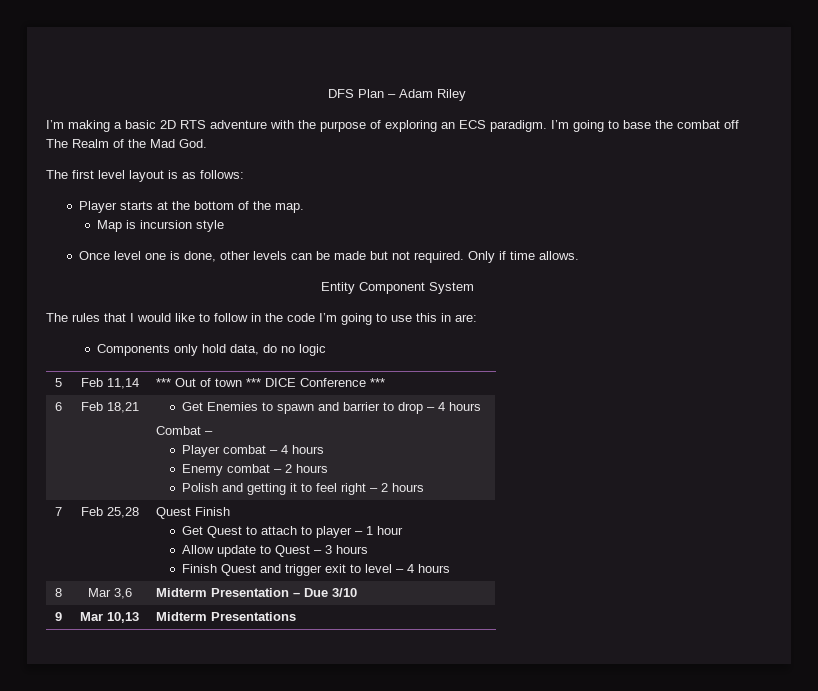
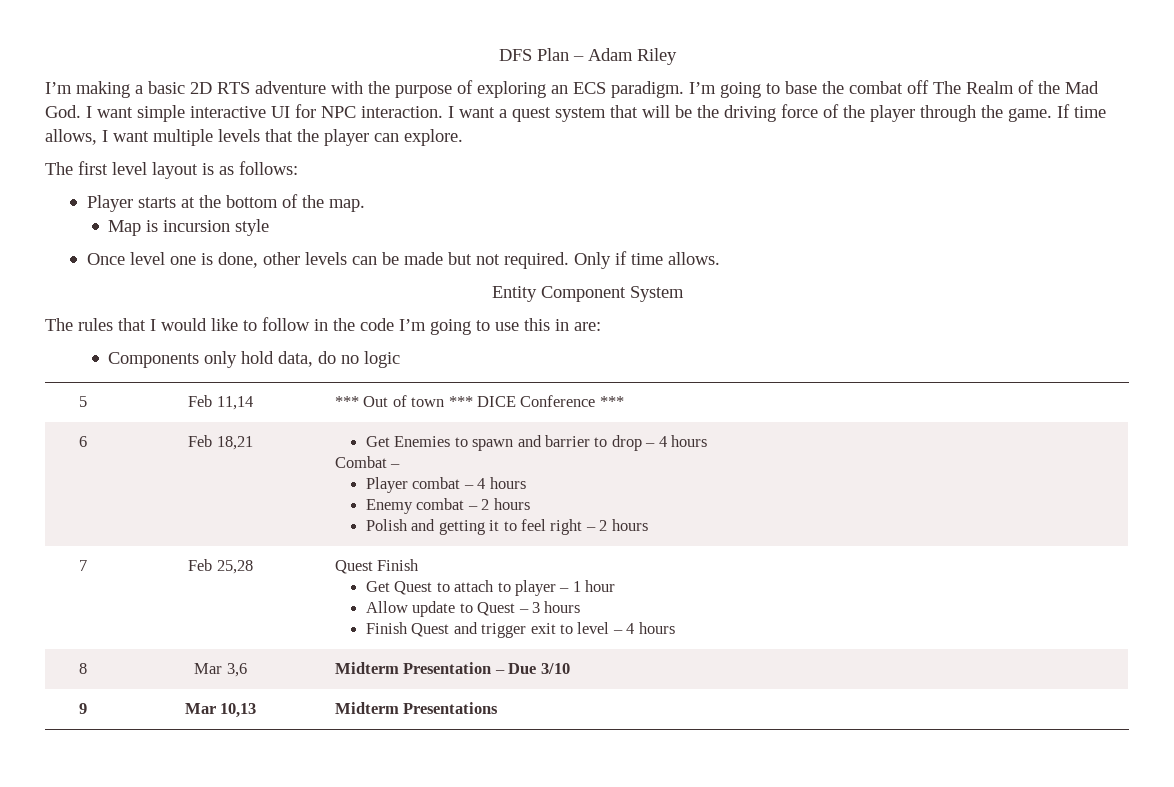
- I’m going to base the combat off The Realm of the Mad God.
+ I’m going to base the combat off The Realm of the Mad God. I want simple interactive UI for NPC interaction. I want a quest system that will be the driving force of the player through the game. If time allows, I want multiple levels that the player can explore.

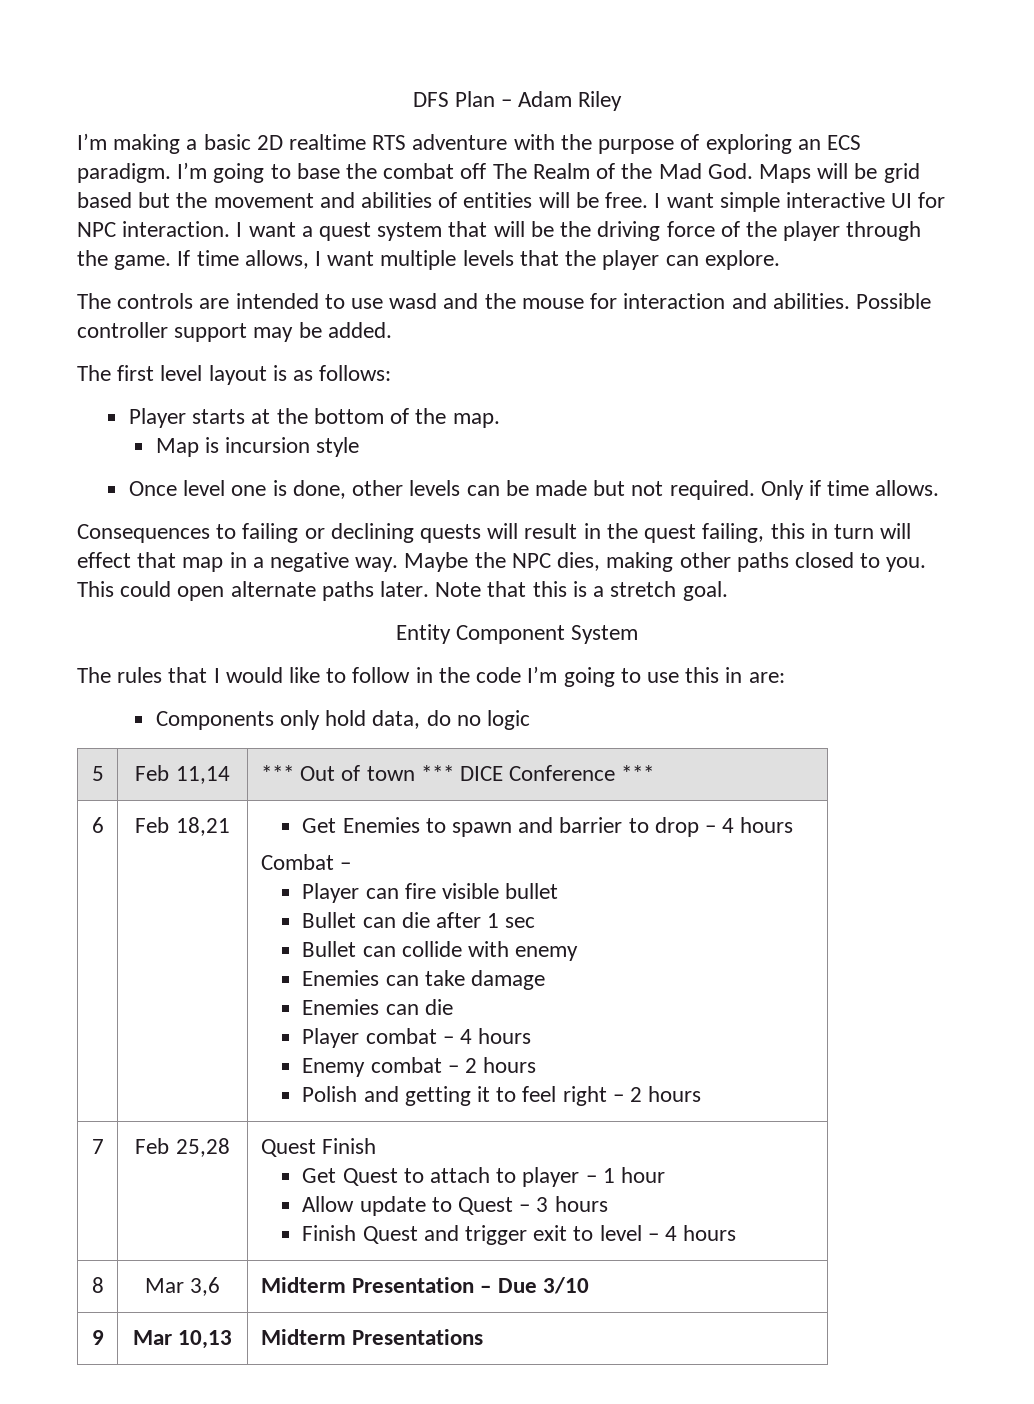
- I’m making a basic 2D RTS adventure with the purpose of exploring an ECS paradigm.
+ I’m making a basic 2D realtime RTS adventure with the purpose of exploring an ECS paradigm.
- I’m going to base the combat off The Realm of the Mad God. I want simple interactive UI for NPC interaction.
+ I’m going to base the combat off The Realm of the Mad God. Maps will be grid based but the movement and abilities of entities will be free. I want simple interactive UI for NPC interaction.
+ The controls are intended to use wasd and the mouse for interaction and abilities. Possible controller support may be added.
+ Consequences to failing or declining quests will result in the quest failing, this in turn will effect that map in a negative way. Maybe the NPC dies, making other paths closed to you. This could open alternate paths later. Note that this is a stretch goal.
+ Player can fire visible bullet
+ Bullet can die after 1 sec
+ Bullet can collide with enemy
+ Enemies can take damage
+ Enemies can die

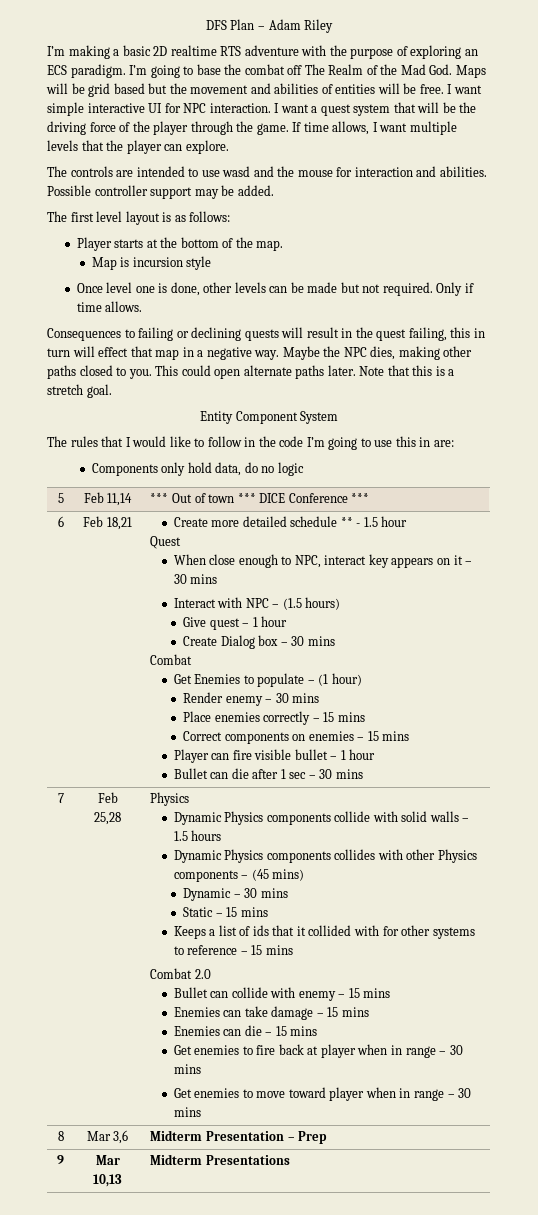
- Get Enemies to spawn and barrier to drop – 4 hours
- Combat –
+ Create more detailed schedule ** - 1.5 hour
+ Quest
+ When close enough to NPC, interact key appears on it – 30 mins
+ Interact with NPC – (1.5 hours)
+ Give quest – 1 hour
+ Create Dialog box – 30 mins
+ Combat
+ Get Enemies to populate – (1 hour)
+ Render enemy – 30 mins
+ Place enemies correctly – 15 mins
+ Correct components on enemies – 15 mins
- Player can fire visible bullet
+ Player can fire visible bullet – 1 hour
- Bullet can die after 1 sec
+ Bullet can die after 1 sec – 30 mins
+ 7 | Feb 25,28 | Physics
+ Dynamic Physics components collide with solid walls – 1.5 hours
+ Dynamic Physics components collides with other Physics components – (45 mins)
+ Dynamic – 30 mins
+ Static – 15 mins
+ Keeps a list of ids that it collided with for other systems to reference – 15 mins
+ Combat 2.0
- Bullet can collide with enemy
+ Bullet can collide with enemy – 15 mins
- Enemies can take damage
+ Enemies can take damage – 15 mins
- Enemies can die
- Player combat – 4 hours
- Enemy combat – 2 hours
- Polish and getting it to feel right – 2 hours
- 7 | Feb 25,28 | Quest Finish
- Get Quest to attach to player – 1 hour
- Allow update to Quest – 3 hours
- Finish Quest and trigger exit to level – 4 hours
+ Enemies can die – 15 mins
+ Get enemies to fire back at player when in range – 30 mins
+ Get enemies to move toward player when in range – 30 mins
- 8 | Mar 3,6 | Midterm Presentation – Due 3/10
+ 8 | Mar 3,6 | Midterm Presentation – Prep

